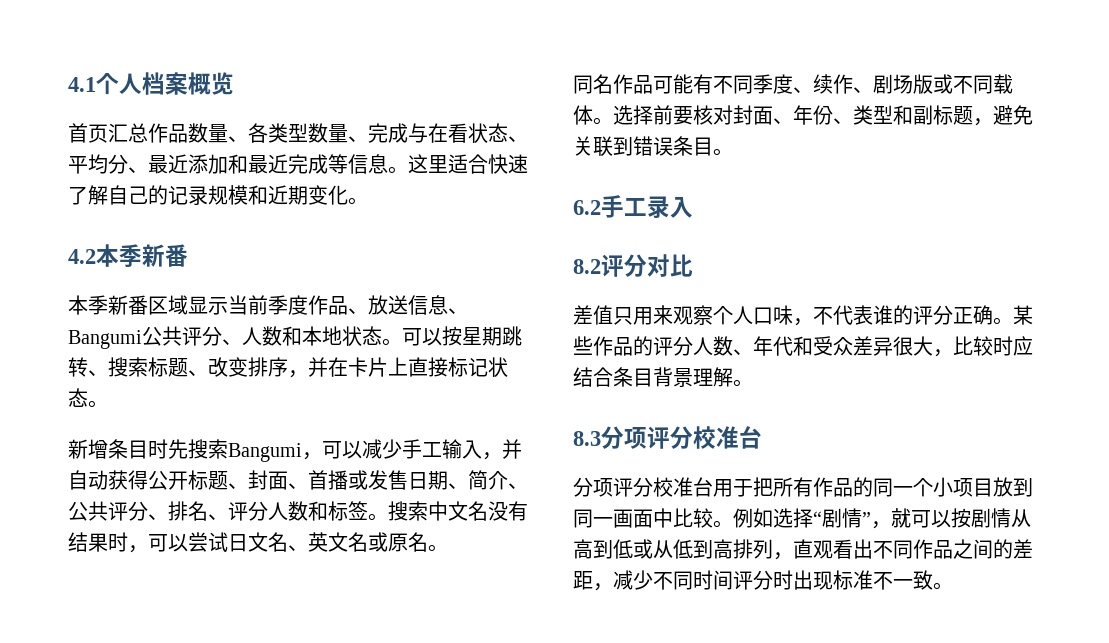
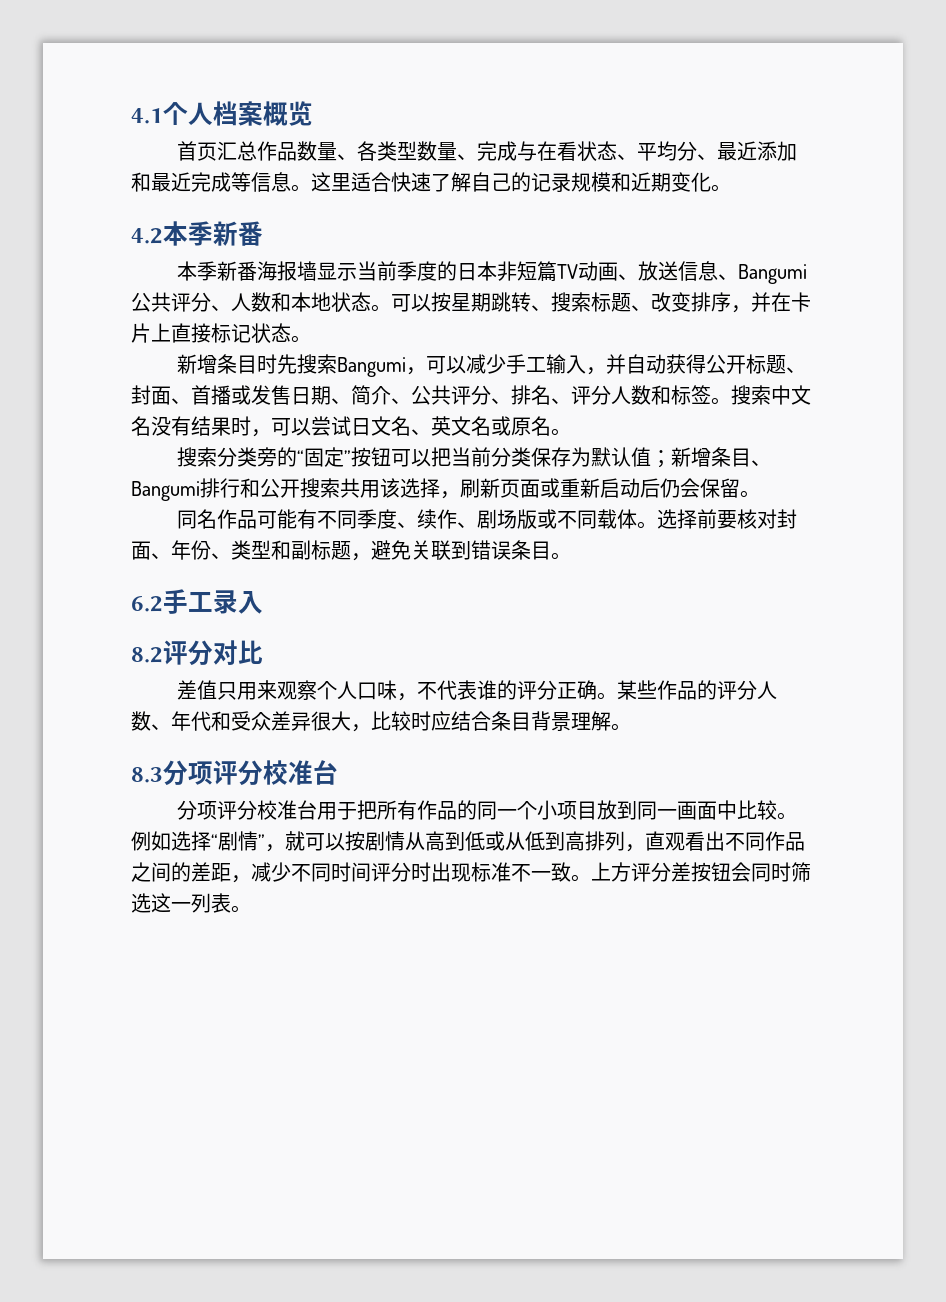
- 本季新番区域显示当前季度作品、放送信息、Bangumi公共评分、人数和本地状态。
+ 本季新番海报墙显示当前季度的日本非短篇TV动画、放送信息、Bangumi公共评分、人数和本地状态。
+ 搜索分类旁的“固定”按钮可以把当前分类保存为默认值；新增条目、Bangumi排行和公开搜索共用该选择，刷新页面或重新启动后仍会保留。
+ 上方评分差按钮会同时筛选这一列表。

